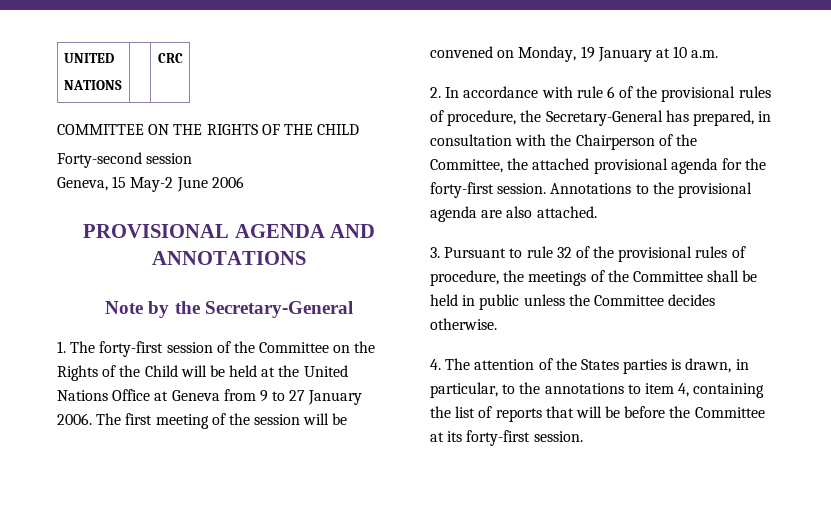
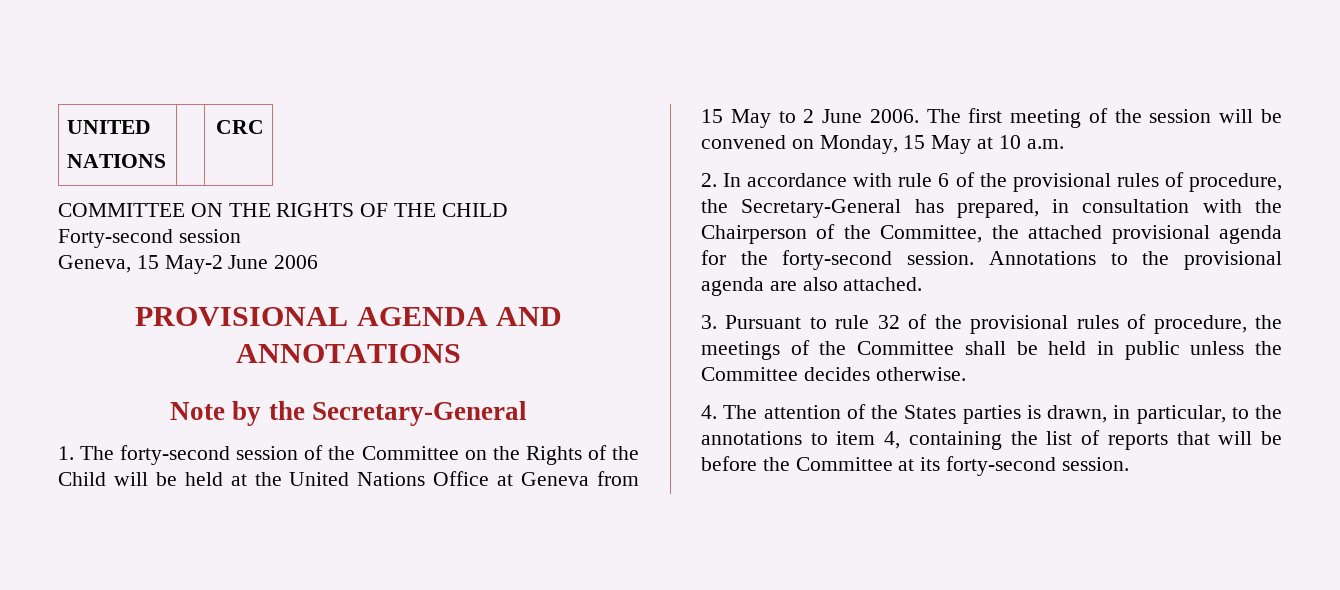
- 1. The forty-first session of the Committee on the Rights of the Child will be held at the United Nations Office at Geneva from 9 to 27 January 2006.
+ 1. The forty-second session of the Committee on the Rights of the Child will be held at the United Nations Office at Geneva from 15 May to 2 June 2006.
- The first meeting of the session will be convened on Monday, 19 January at 10 a.m.
+ The first meeting of the session will be convened on Monday, 15 May at 10 a.m.
- 2. In accordance with rule 6 of the provisional rules of procedure, the Secretary-General has prepared, in consultation with the Chairperson of the Committee, the attached provisional agenda for the forty-first session.
+ 2. In accordance with rule 6 of the provisional rules of procedure, the Secretary-General has prepared, in consultation with the Chairperson of the Committee, the attached provisional agenda for the forty-second session.
- 4. The attention of the States parties is drawn, in particular, to the annotations to item 4, containing the list of reports that will be before the Committee at its forty-first session.
+ 4. The attention of the States parties is drawn, in particular, to the annotations to item 4, containing the list of reports that will be before the Committee at its forty-second session.

